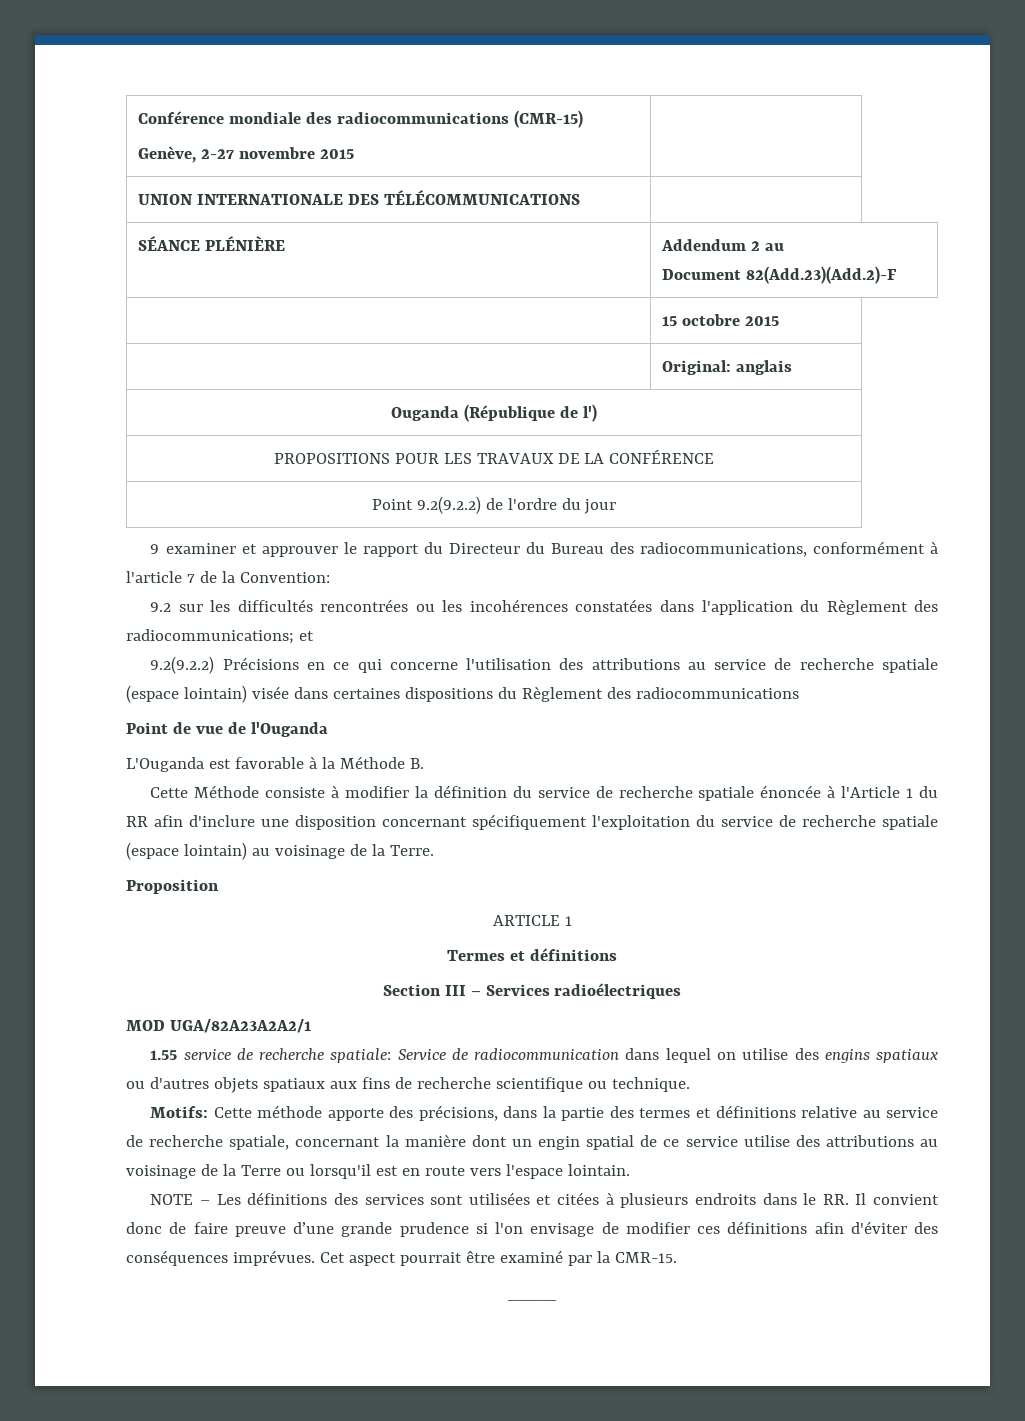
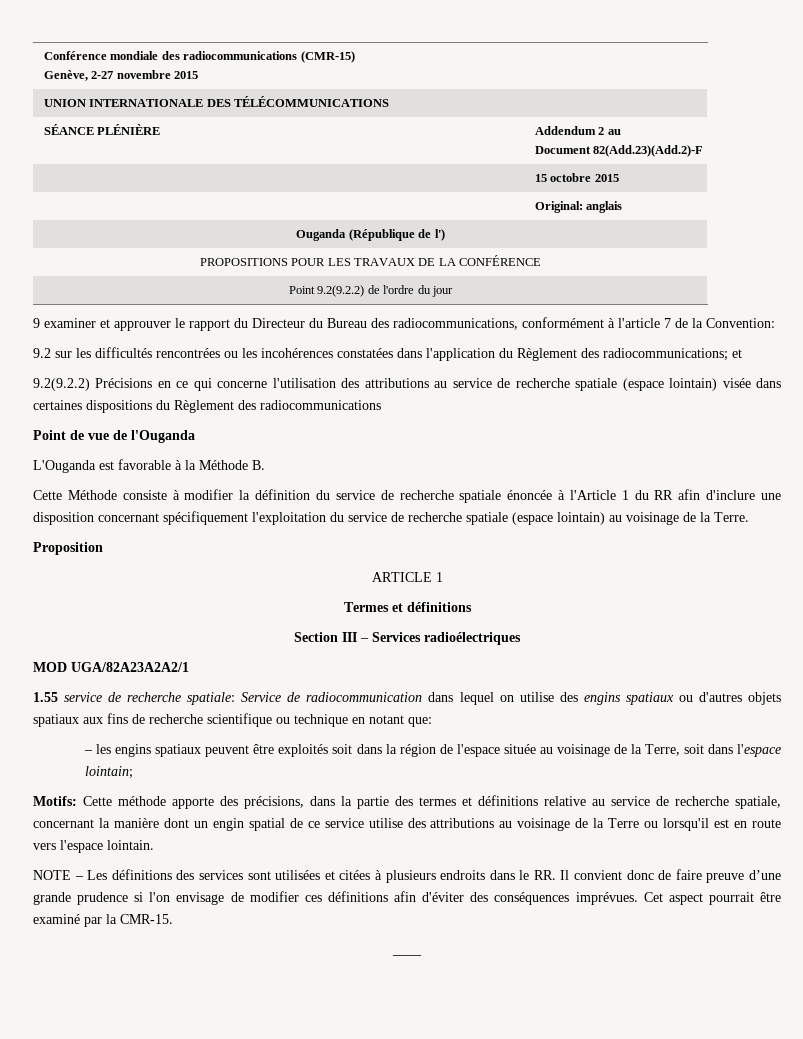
- 1.55 service de recherche spatiale: Service de radiocommunication dans lequel on utilise des engins spatiaux ou d'autres objets spatiaux aux fins de recherche scientifique ou technique.
+ 1.55 service de recherche spatiale: Service de radiocommunication dans lequel on utilise des engins spatiaux ou d'autres objets spatiaux aux fins de recherche scientifique ou technique en notant que:
+ – les engins spatiaux peuvent être exploités soit dans la région de l'espace située au voisinage de la Terre, soit dans l'espace lointain;

